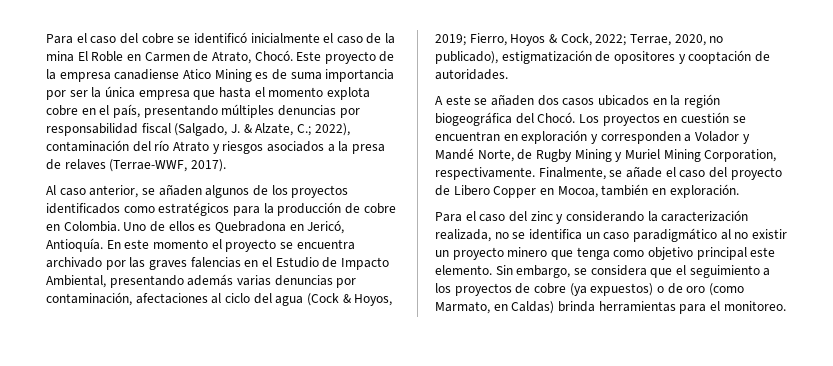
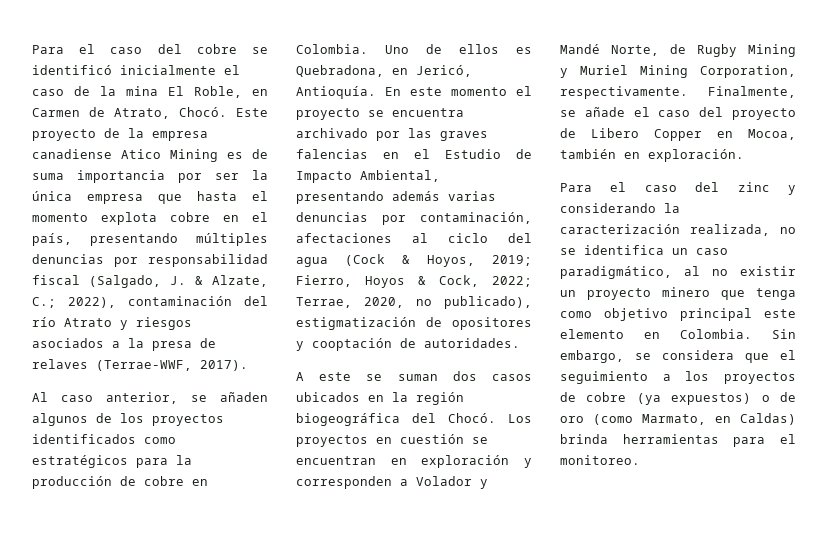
- Para el caso del cobre se identificó inicialmente el caso de la mina El Roble en Carmen de Atrato, Chocó.
+ Para el caso del cobre se identificó inicialmente el caso de la mina El Roble, en Carmen de Atrato, Chocó.
- Uno de ellos es Quebradona en Jericó, Antioquía.
+ Uno de ellos es Quebradona, en Jericó, Antioquía.
- A este se añaden dos casos ubicados en la región biogeográfica del Chocó.
+ A este se suman dos casos ubicados en la región biogeográfica del Chocó.
- Para el caso del zinc y considerando la caracterización realizada, no se identifica un caso paradigmático al no existir un proyecto minero que tenga como objetivo principal este elemento.
+ Para el caso del zinc y considerando la caracterización realizada, no se identifica un caso paradigmático, al no existir un proyecto minero que tenga como objetivo principal este elemento en Colombia.

